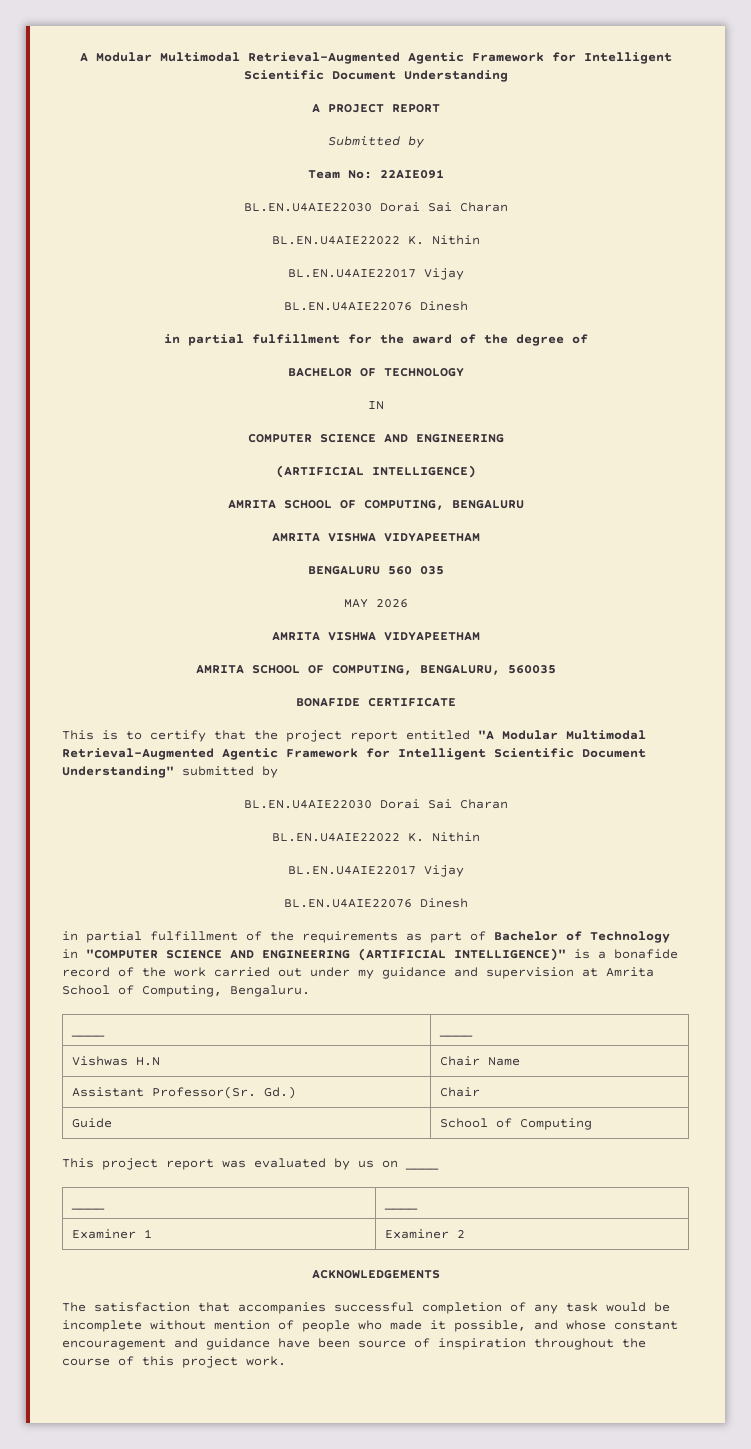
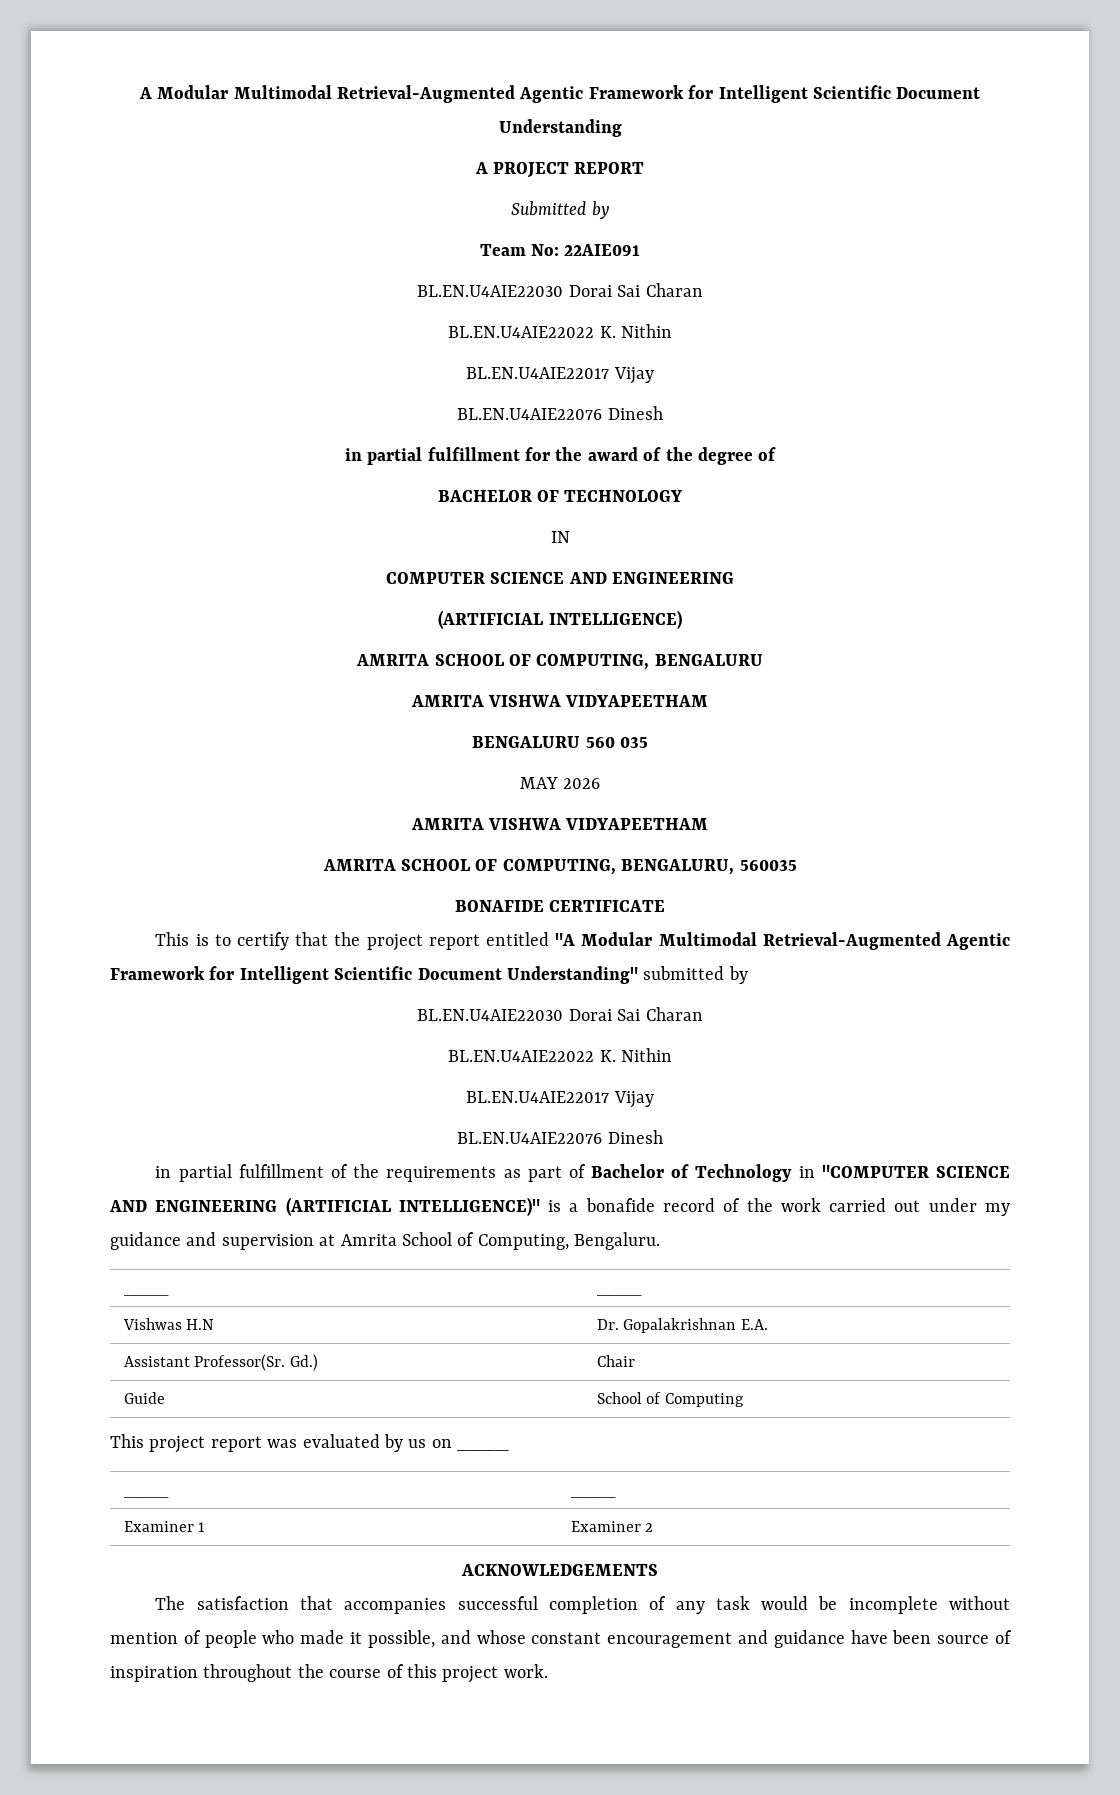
- Vishwas H.N | Chair Name
+ Vishwas H.N | Dr. Gopalakrishnan E.A.

